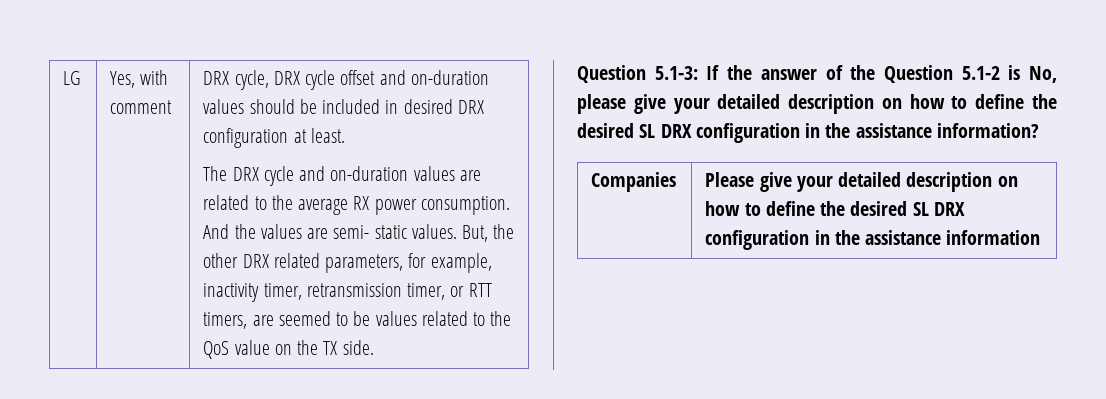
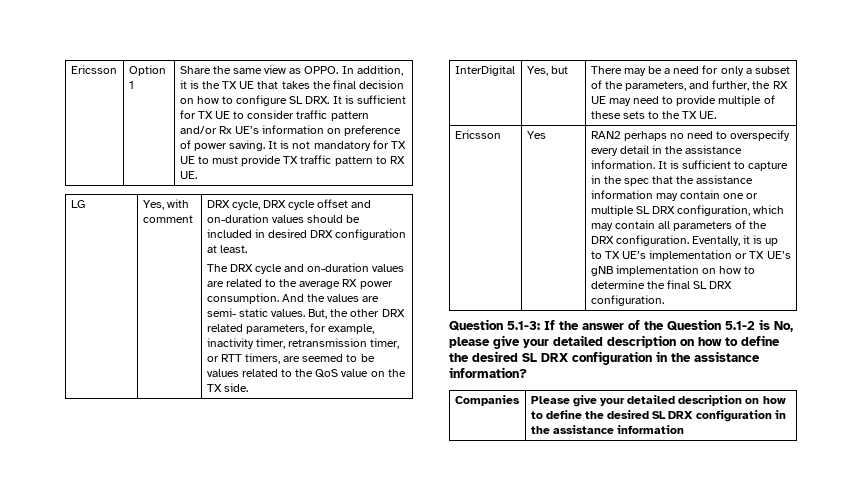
+ Ericsson | Option 1 | Share the same view as OPPO. In addition, it is the TX UE that takes the final decision on how to configure SL DRX. It is sufficient for TX UE to consider traffic pattern and/or Rx UE’s information on preference of power saving. It is not mandatory for TX UE to must provide TX traffic pattern to RX UE.
+ InterDigital | Yes, but | There may be a need for only a subset of the parameters, and further, the RX UE may need to provide multiple of these sets to the TX UE.
+ Ericsson | Yes | RAN2 perhaps no need to overspecify every detail in the assistance information. It is sufficient to capture in the spec that the assistance information may contain one or multiple SL DRX configuration, which may contain all parameters of the DRX configuration. Eventally, it is up to TX UE’s implementation or TX UE’s gNB implementation on how to determine the final SL DRX configuration.

